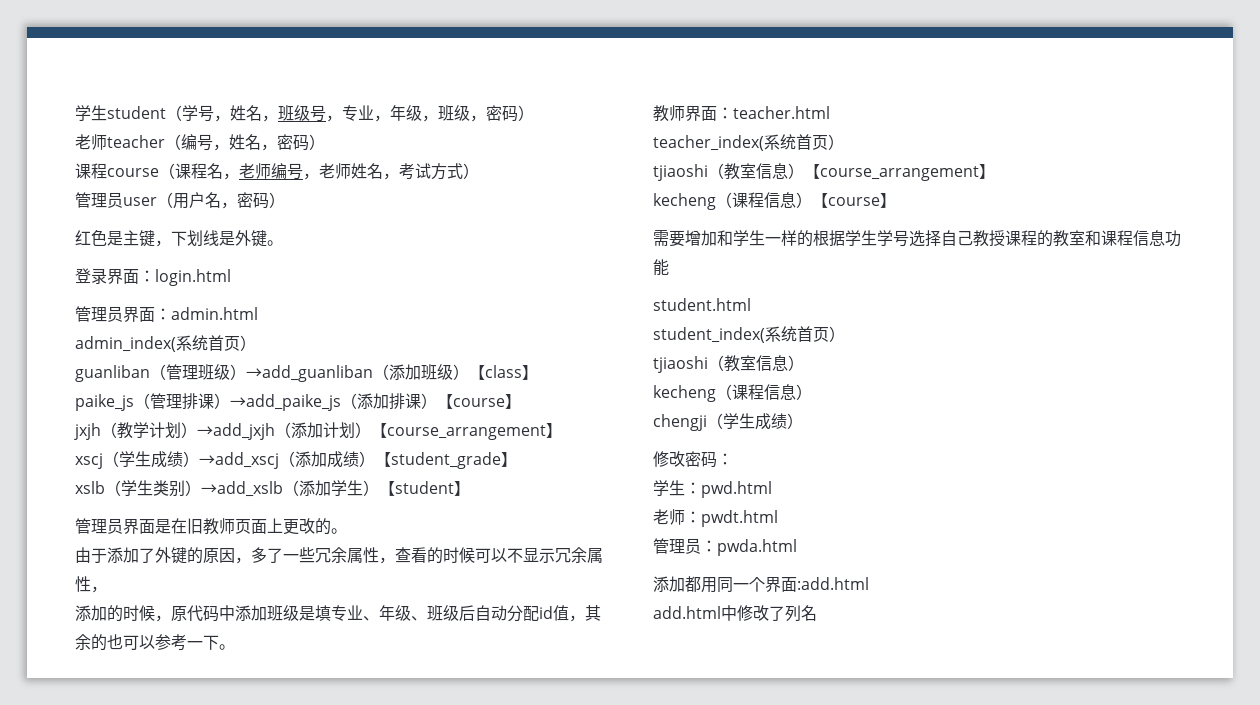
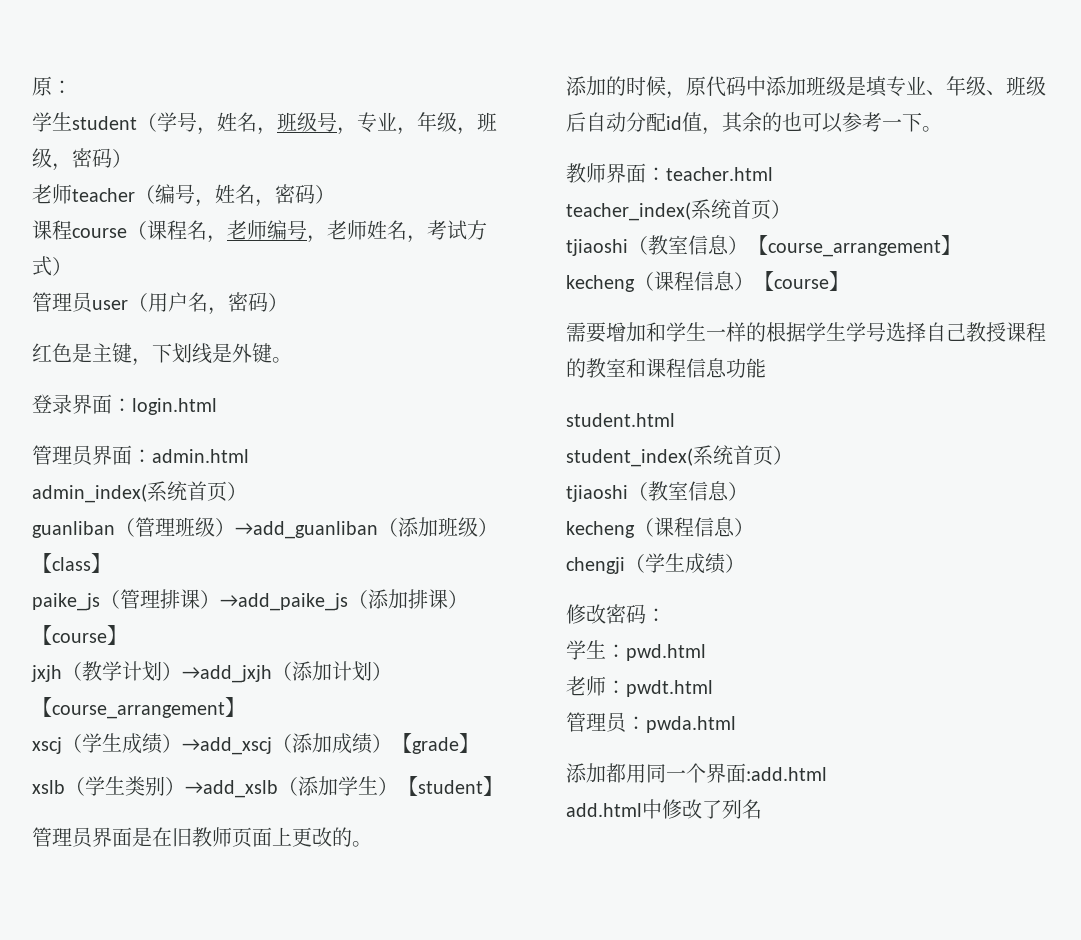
+ 原：
- xscj（学生成绩）→add_xscj（添加成绩）【student_grade】
+ xscj（学生成绩）→add_xscj（添加成绩）【grade】
- 由于添加了外键的原因，多了一些冗余属性，查看的时候可以不显示冗余属性，

